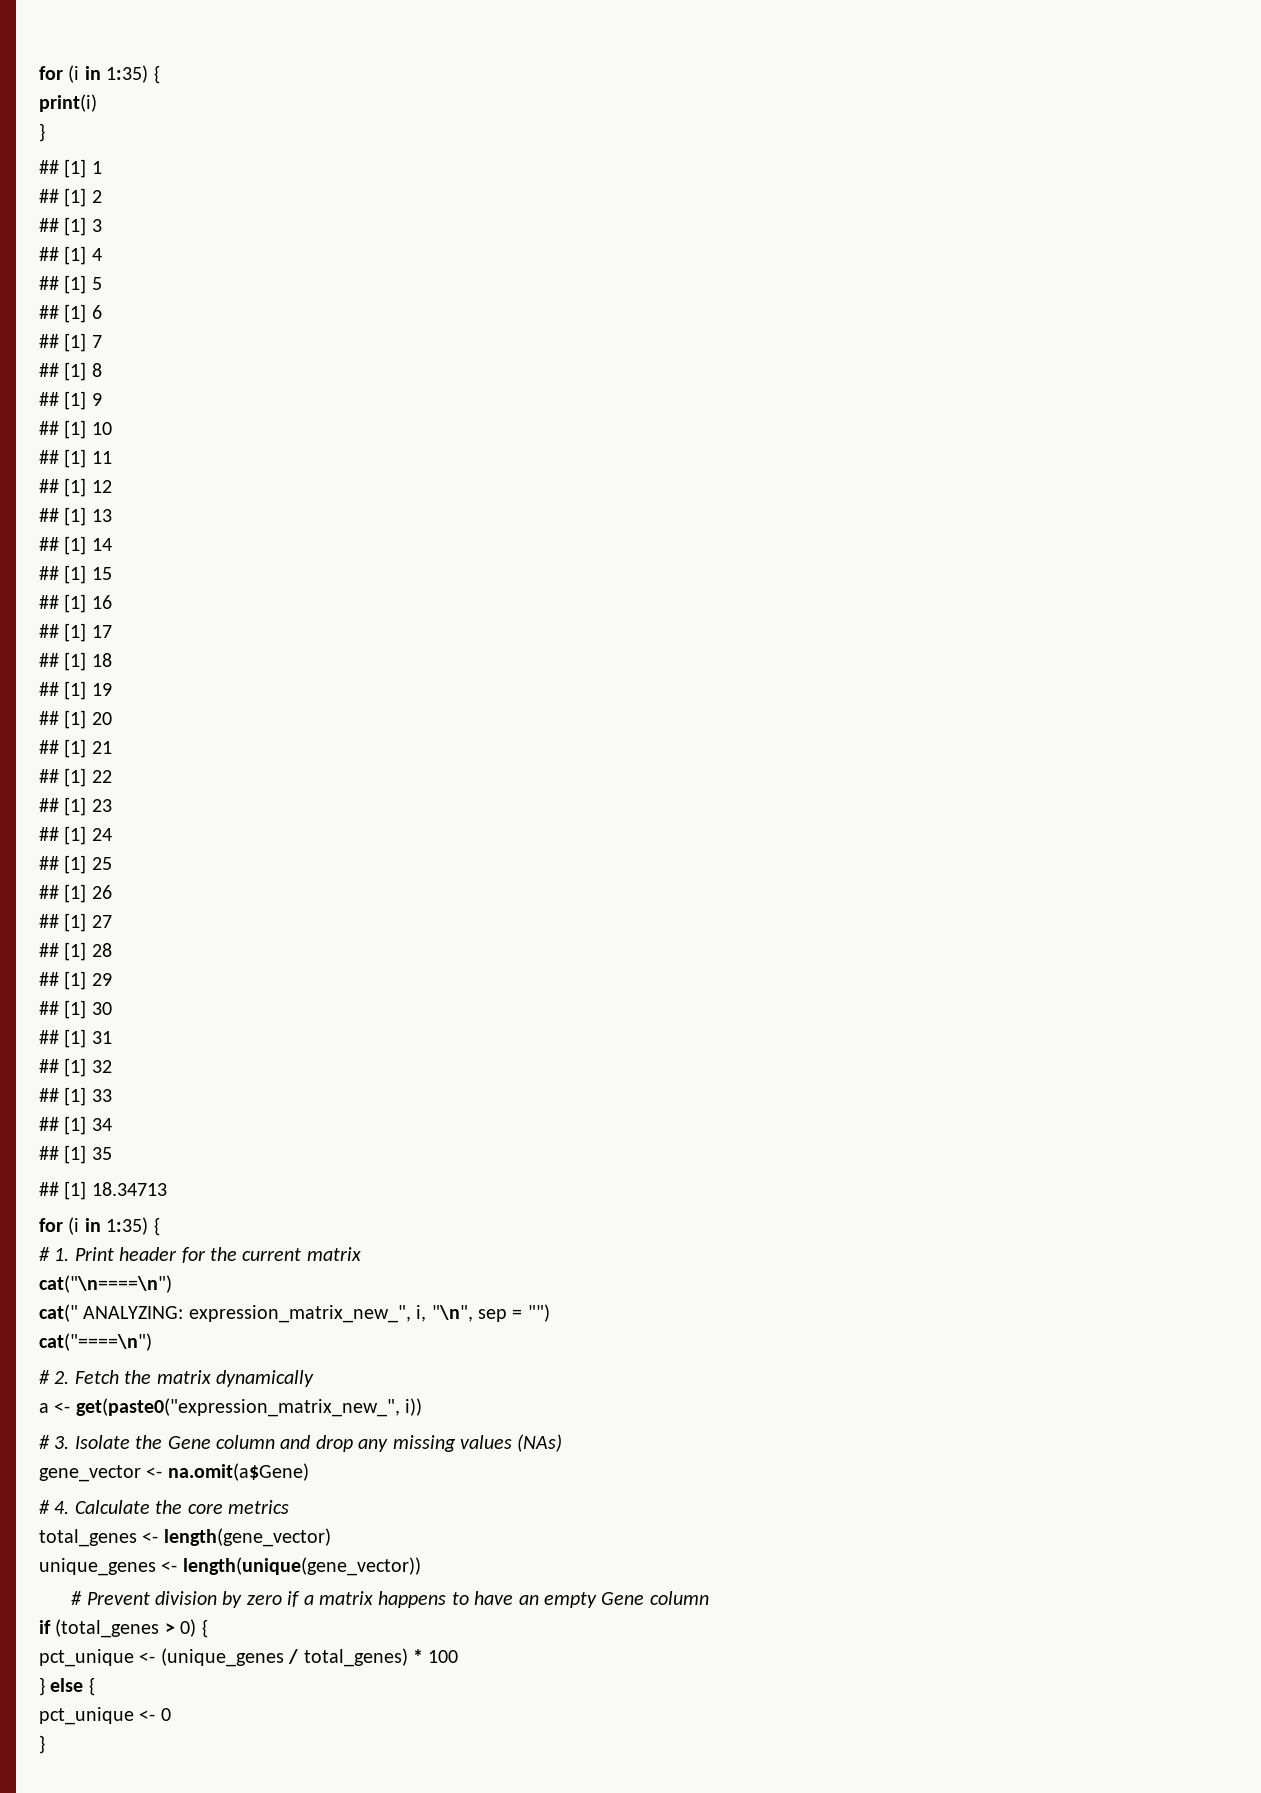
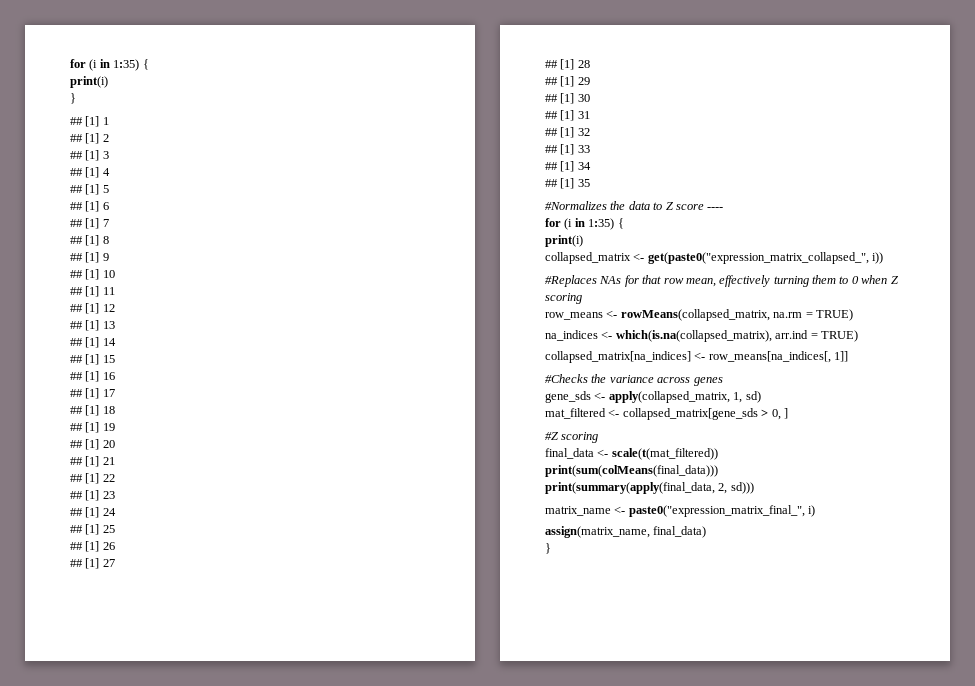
- ## [1] 18.34713
+ #Normalizes the data to Z score ----
  for (i in 1:35) {
- # 1. Print header for the current matrix
- cat("\n====\n")
- cat(" ANALYZING: expression_matrix_new_", i, "\n", sep = "")
- cat("====\n")
- # 2. Fetch the matrix dynamically
- a <- get(paste0("expression_matrix_new_", i))
- # 3. Isolate the Gene column and drop any missing values (NAs)
- gene_vector <- na.omit(a$Gene)
- # 4. Calculate the core metrics
- total_genes <- length(gene_vector)
- unique_genes <- length(unique(gene_vector))
- # Prevent division by zero if a matrix happens to have an empty Gene column
- if (total_genes > 0) {
- pct_unique <- (unique_genes / total_genes) * 100
- } else {
- pct_unique <- 0
+ print(i)
+ collapsed_matrix <- get(paste0("expression_matrix_collapsed_", i))
+ #Replaces NAs for that row mean, effectively turning them to 0 when Z scoring
+ row_means <- rowMeans(collapsed_matrix, na.rm = TRUE)
+ na_indices <- which(is.na(collapsed_matrix), arr.ind = TRUE)
+ collapsed_matrix[na_indices] <- row_means[na_indices[, 1]]
+ #Checks the variance across genes
+ gene_sds <- apply(collapsed_matrix, 1, sd)
+ mat_filtered <- collapsed_matrix[gene_sds > 0, ]
+ #Z scoring
+ final_data <- scale(t(mat_filtered))
+ print(sum(colMeans(final_data)))
+ print(summary(apply(final_data, 2, sd)))
+ matrix_name <- paste0("expression_matrix_final_", i)
+ assign(matrix_name, final_data)

